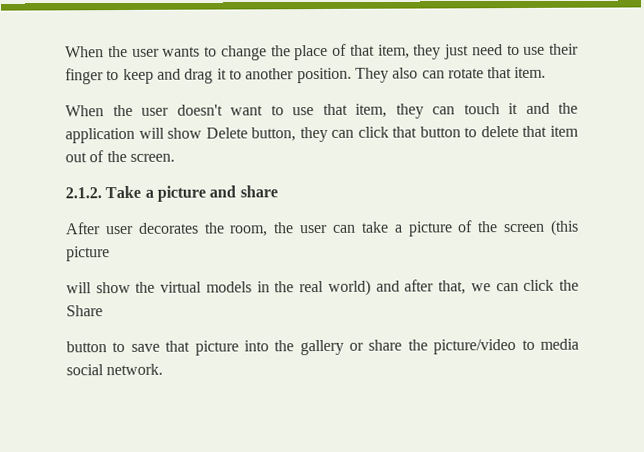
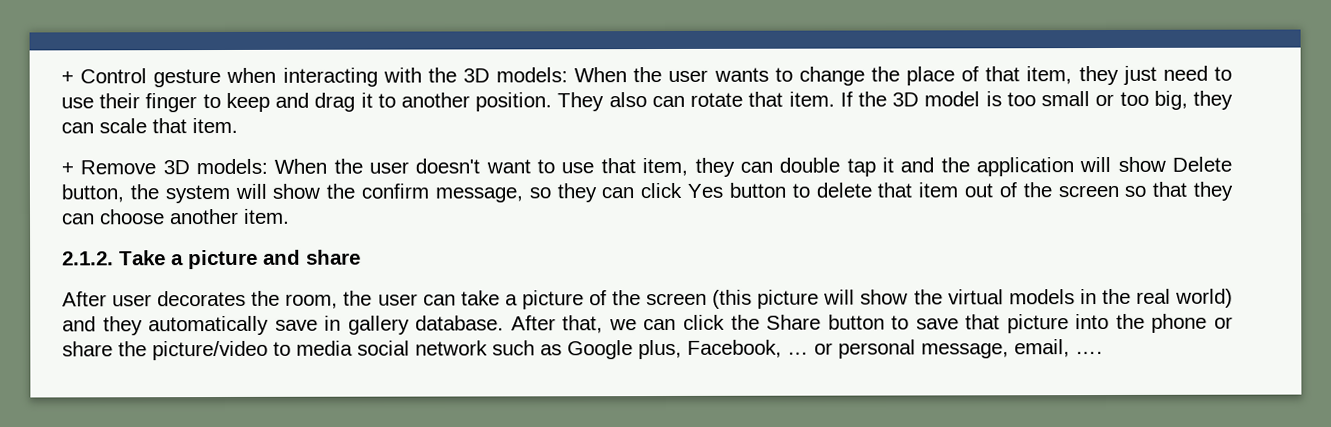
- When the user wants to change the place of that item, they just need to use their finger to keep and drag it to another position.
+ + Control gesture when interacting with the 3D models: When the user wants to change the place of that item, they just need to use their finger to keep and drag it to another position.
- They also can rotate that item.
- When the user doesn't want to use that item, they can touch it and the application will show Delete button, they can click that button to delete that item out of the screen.
+ They also can rotate that item. If the 3D model is too small or too big, they can scale that item.
+ + Remove 3D models: When the user doesn't want to use that item, they can double tap it and the application will show Delete button, the system will show the confirm message, so they can click Yes button to delete that item out of the screen so that they can choose another item.
- After user decorates the room, the user can take a picture of the screen (this picture
- will show the virtual models in the real world) and after that, we can click the Share
- button to save that picture into the gallery or share the picture/video to media social network.
+ After user decorates the room, the user can take a picture of the screen (this picture will show the virtual models in the real world) and they automatically save in gallery database. After that, we can click the Share button to save that picture into the phone or share the picture/video to media social network such as Google plus, Facebook, … or personal message, email, ….

